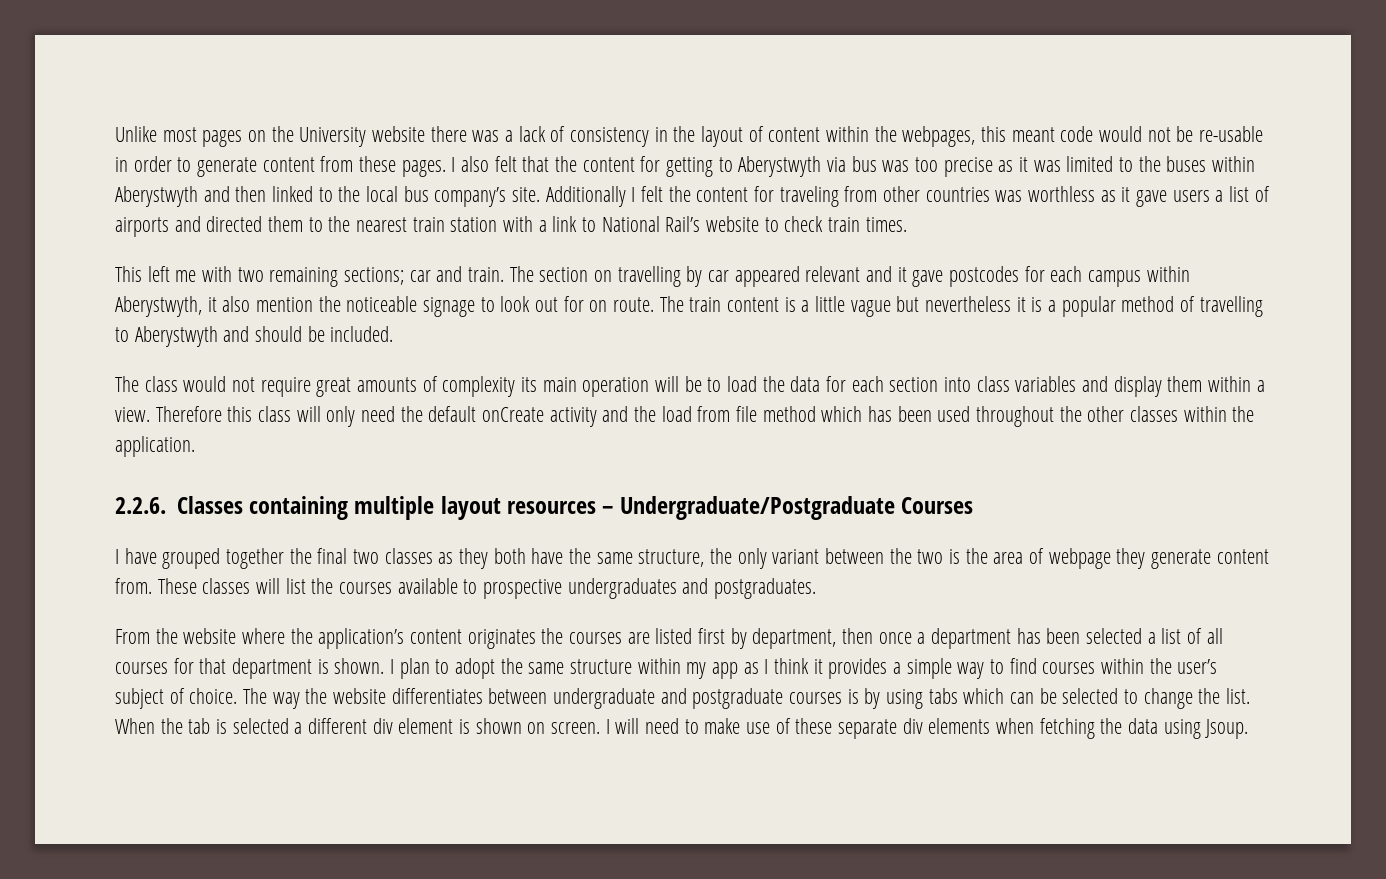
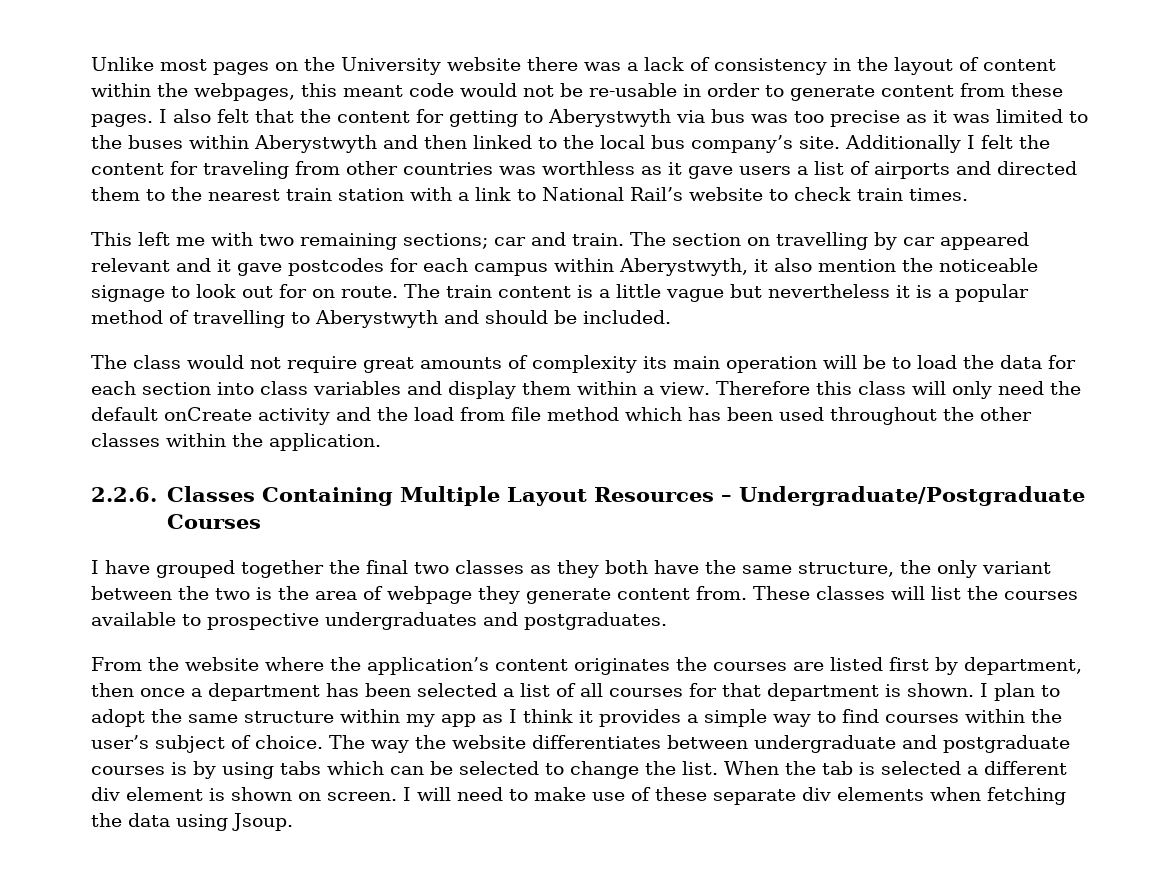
- 2.2.6. Classes containing multiple layout resources – Undergraduate/Postgraduate Courses
+ 2.2.6. Classes Containing Multiple Layout Resources – Undergraduate/Postgraduate Courses

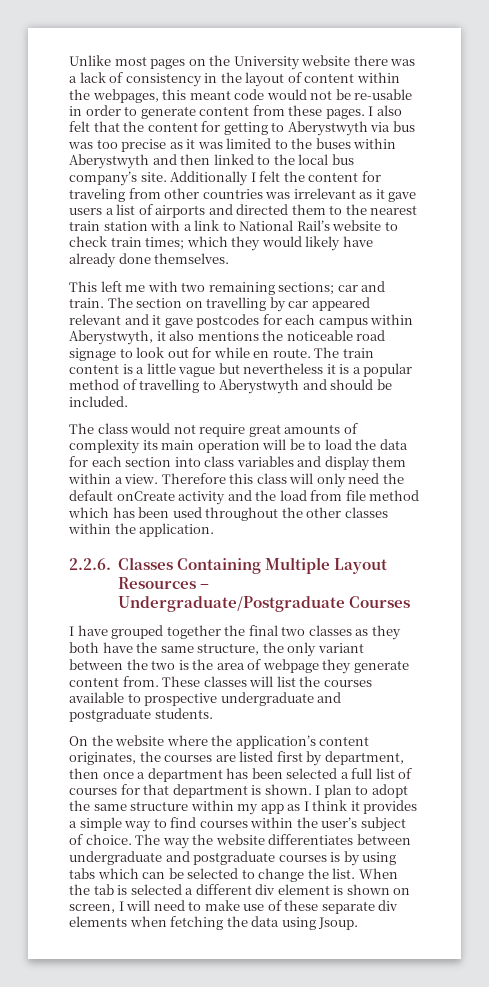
- Additionally I felt the content for traveling from other countries was worthless as it gave users a list of airports and directed them to the nearest train station with a link to National Rail’s website to check train times.
+ Additionally I felt the content for traveling from other countries was irrelevant as it gave users a list of airports and directed them to the nearest train station with a link to National Rail’s website to check train times; which they would likely have already done themselves.
- The section on travelling by car appeared relevant and it gave postcodes for each campus within Aberystwyth, it also mention the noticeable signage to look out for on route.
+ The section on travelling by car appeared relevant and it gave postcodes for each campus within Aberystwyth, it also mentions the noticeable road signage to look out for while en route.
- These classes will list the courses available to prospective undergraduates and postgraduates.
- From the website where the application’s content originates the courses are listed first by department, then once a department has been selected a list of all courses for that department is shown.
+ These classes will list the courses available to prospective undergraduate and postgraduate students.
+ On the website where the application’s content originates, the courses are listed first by department, then once a department has been selected a full list of courses for that department is shown.
- When the tab is selected a different div element is shown on screen. I will need to make use of these separate div elements when fetching the data using Jsoup.
+ When the tab is selected a different div element is shown on screen, I will need to make use of these separate div elements when fetching the data using Jsoup.

